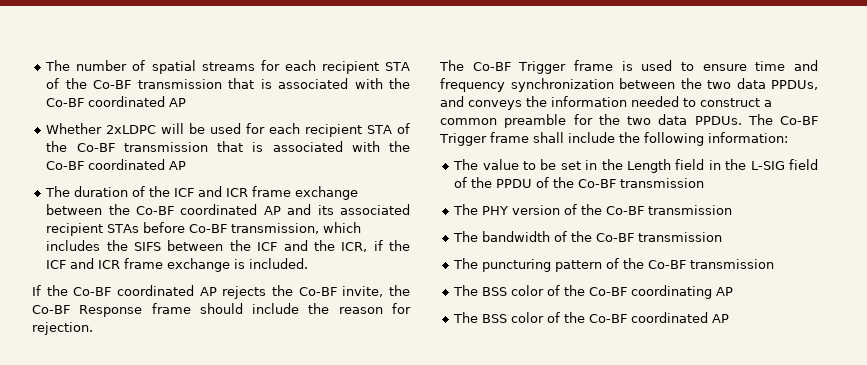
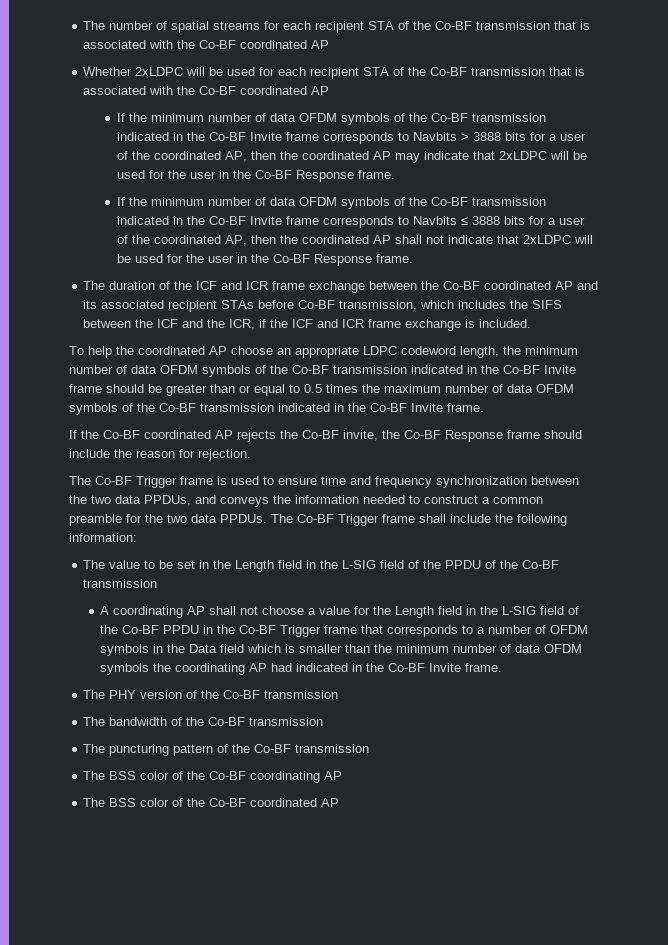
+ If the minimum number of data OFDM symbols of the Co-BF transmission indicated in the Co-BF Invite frame corresponds to Navbits > 3888 bits for a user of the coordinated AP, then the coordinated AP may indicate that 2xLDPC will be used for the user in the Co-BF Response frame.
+ If the minimum number of data OFDM symbols of the Co-BF transmission indicated in the Co-BF Invite frame corresponds to Navbits ≤ 3888 bits for a user of the coordinated AP, then the coordinated AP shall not indicate that 2xLDPC will be used for the user in the Co-BF Response frame.
+ To help the coordinated AP choose an appropriate LDPC codeword length, the minimum number of data OFDM symbols of the Co-BF transmission indicated in the Co-BF Invite frame should be greater than or equal to 0.5 times the maximum number of data OFDM symbols of the Co-BF transmission indicated in the Co-BF Invite frame.
+ A coordinating AP shall not choose a value for the Length field in the L-SIG field of the Co-BF PPDU in the Co-BF Trigger frame that corresponds to a number of OFDM symbols in the Data field which is smaller than the minimum number of data OFDM symbols the coordinating AP had indicated in the Co-BF Invite frame.

